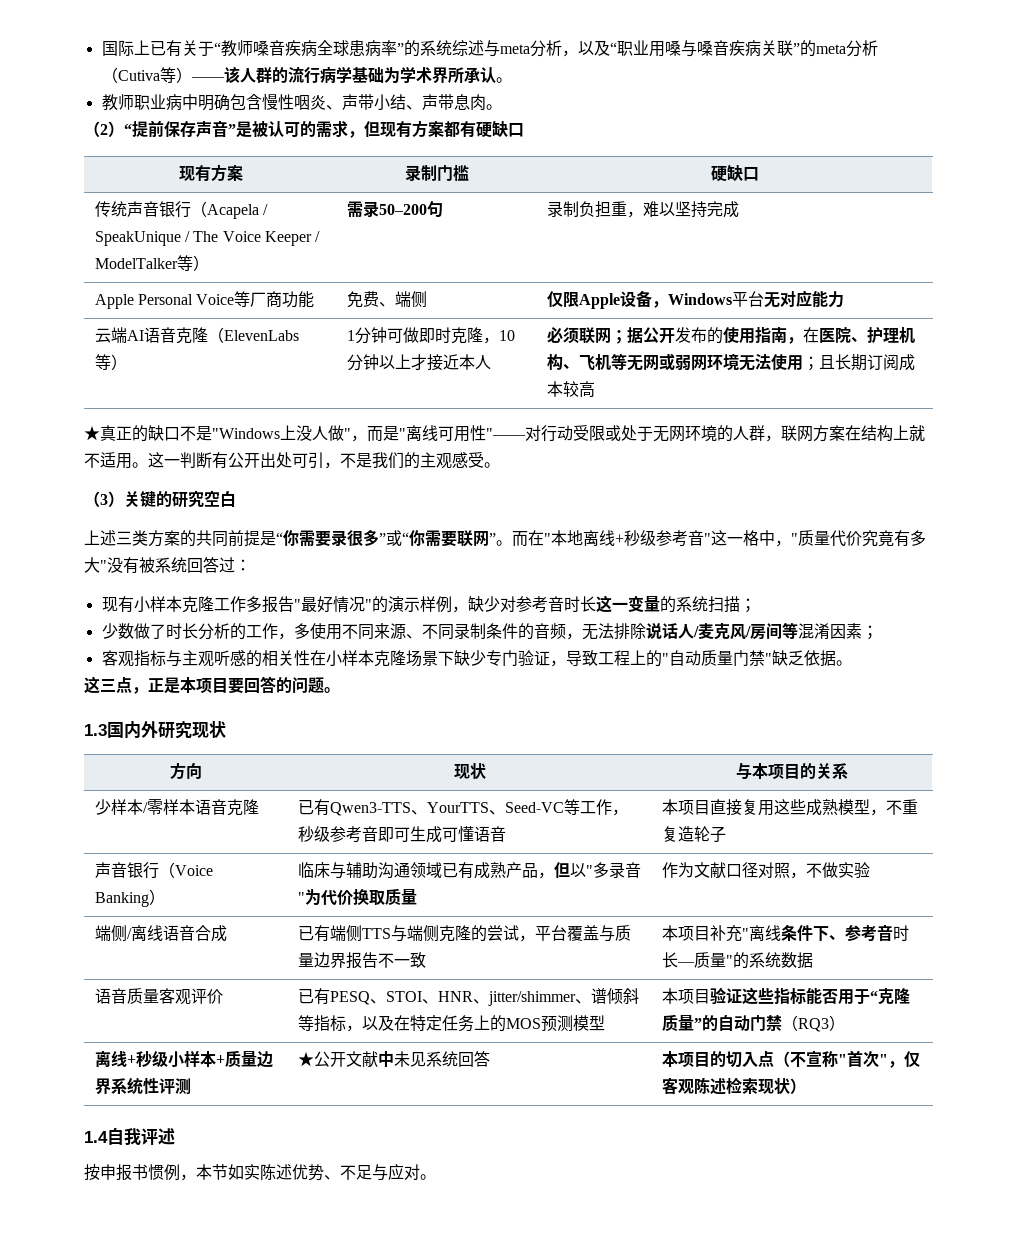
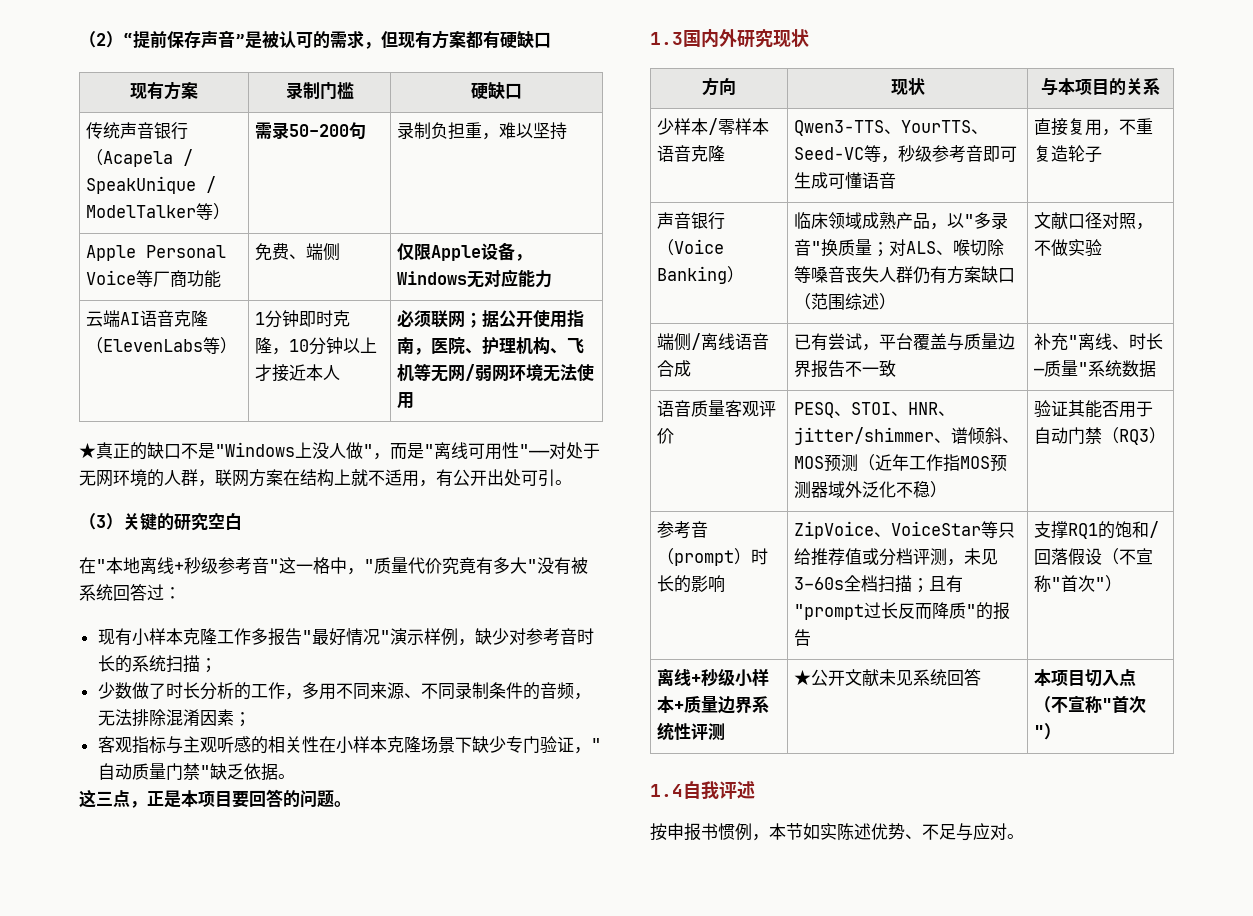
- 国际上已有关于“教师嗓音疾病全球患病率”的系统综述与meta分析，以及“职业用嗓与嗓音疾病关联”的meta分析（Cutiva等）——该人群的流行病学基础为学术界所承认。
- 教师职业病中明确包含慢性咽炎、声带小结、声带息肉。
- 传统声音银行（Acapela / SpeakUnique / The Voice Keeper / ModelTalker等） | 需录50–200句 | 录制负担重，难以坚持完成
+ 传统声音银行（Acapela / SpeakUnique / ModelTalker等） | 需录50–200句 | 录制负担重，难以坚持
- Apple Personal Voice等厂商功能 | 免费、端侧 | 仅限Apple设备，Windows平台无对应能力
+ Apple Personal Voice等厂商功能 | 免费、端侧 | 仅限Apple设备，Windows无对应能力
- 1分钟可做即时克隆，10分钟以上才接近本人
+ 1分钟即时克隆，10分钟以上才接近本人
- 必须联网；据公开发布的使用指南，在医院、护理机构、飞机等无网或弱网环境无法使用；且长期订阅成本较高
+ 必须联网；据公开使用指南，医院、护理机构、飞机等无网/弱网环境无法使用
- ★真正的缺口不是"Windows上没人做"，而是"离线可用性"——对行动受限或处于无网环境的人群，联网方案在结构上就不适用。这一判断有公开出处可引，不是我们的主观感受。
+ ★真正的缺口不是"Windows上没人做"，而是"离线可用性"——对处于无网环境的人群，联网方案在结构上就不适用，有公开出处可引。
- 上述三类方案的共同前提是“你需要录很多”或“你需要联网”。而在"本地离线+秒级参考音"这一格中，"质量代价究竟有多大"没有被系统回答过：
+ 在"本地离线+秒级参考音"这一格中，"质量代价究竟有多大"没有被系统回答过：
- 现有小样本克隆工作多报告"最好情况"的演示样例，缺少对参考音时长这一变量的系统扫描；
+ 现有小样本克隆工作多报告"最好情况"演示样例，缺少对参考音时长的系统扫描；
- 少数做了时长分析的工作，多使用不同来源、不同录制条件的音频，无法排除说话人/麦克风/房间等混淆因素；
+ 少数做了时长分析的工作，多用不同来源、不同录制条件的音频，无法排除混淆因素；
- 客观指标与主观听感的相关性在小样本克隆场景下缺少专门验证，导致工程上的"自动质量门禁"缺乏依据。
+ 客观指标与主观听感的相关性在小样本克隆场景下缺少专门验证，"自动质量门禁"缺乏依据。
- 少样本/零样本语音克隆 | 已有Qwen3-TTS、YourTTS、Seed-VC等工作，秒级参考音即可生成可懂语音 | 本项目直接复用这些成熟模型，不重复造轮子
+ 少样本/零样本语音克隆 | Qwen3-TTS、YourTTS、Seed-VC等，秒级参考音即可生成可懂语音 | 直接复用，不重复造轮子
- 声音银行（Voice Banking） | 临床与辅助沟通领域已有成熟产品，但以"多录音"为代价换取质量 | 作为文献口径对照，不做实验
+ 声音银行（Voice Banking） | 临床领域成熟产品，以"多录音"换质量；对ALS、喉切除等嗓音丧失人群仍有方案缺口（范围综述） | 文献口径对照，不做实验
- 端侧/离线语音合成 | 已有端侧TTS与端侧克隆的尝试，平台覆盖与质量边界报告不一致 | 本项目补充"离线条件下、参考音时长—质量"的系统数据
+ 端侧/离线语音合成 | 已有尝试，平台覆盖与质量边界报告不一致 | 补充"离线、时长—质量"系统数据
- 语音质量客观评价 | 已有PESQ、STOI、HNR、jitter/shimmer、谱倾斜等指标，以及在特定任务上的MOS预测模型 | 本项目验证这些指标能否用于“克隆质量”的自动门禁（RQ3）
+ 语音质量客观评价 | PESQ、STOI、HNR、jitter/shimmer、谱倾斜、MOS预测（近年工作指MOS预测器域外泛化不稳） | 验证其能否用于自动门禁（RQ3）
+ 参考音（prompt）时长的影响 | ZipVoice、VoiceStar等只给推荐值或分档评测，未见3–60s全档扫描；且有"prompt过长反而降质"的报告 | 支撑RQ1的饱和/回落假设（不宣称"首次"）
- 离线+秒级小样本+质量边界系统性评测 | ★公开文献中未见系统回答 | 本项目的切入点（不宣称"首次"，仅客观陈述检索现状）
+ 离线+秒级小样本+质量边界系统性评测 | ★公开文献未见系统回答 | 本项目切入点（不宣称"首次"）

